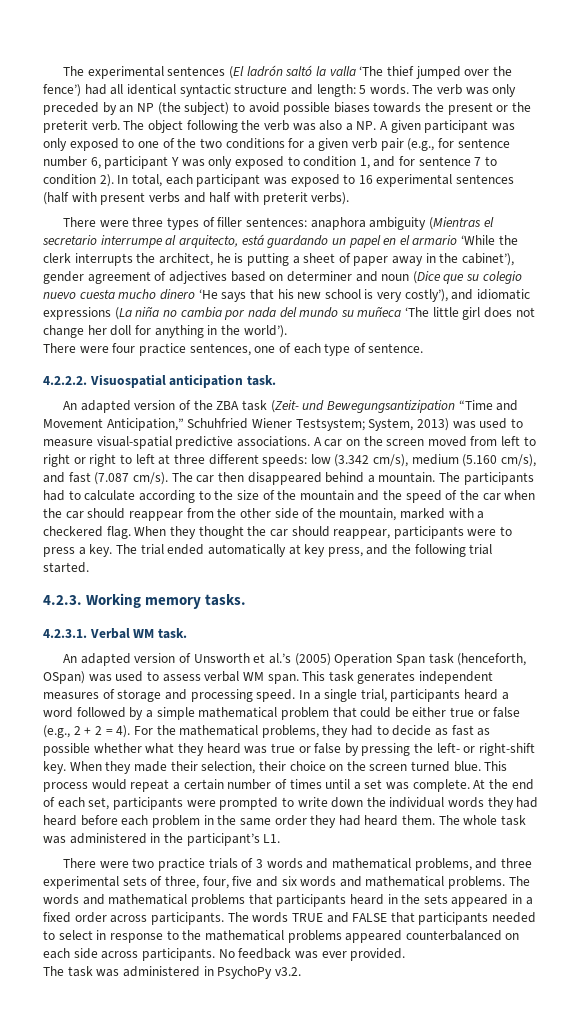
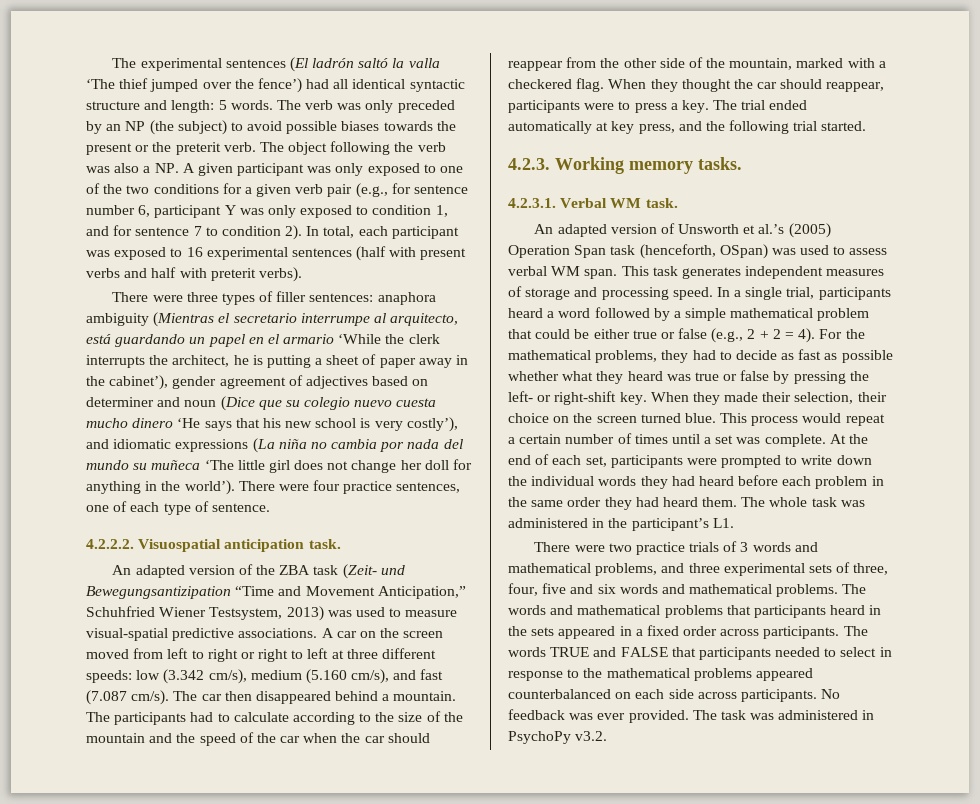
- anaphora ambiguity (Mientras el secretario interrumpe al arquitecto, está guardando un papel en el armario ‘While the clerk interrupts the architect, he is putting a sheet of paper away in the cabinet’), gender agreement of adjectives based on determiner and noun (Dice que su colegio nuevo cuesta mucho dinero ‘He says that his new school is very costly’), and idiomatic expressions (La niña no cambia por nada del mundo su muñeca ‘The little girl does not change her doll for anything in the world’).
- There were four practice sentences, one of each type of sentence.
+ anaphora ambiguity (Mientras el secretario interrumpe al arquitecto, está guardando un papel en el armario ‘While the clerk interrupts the architect, he is putting a sheet of paper away in the cabinet’), gender agreement of adjectives based on determiner and noun (Dice que su colegio nuevo cuesta mucho dinero ‘He says that his new school is very costly’), and idiomatic expressions (La niña no cambia por nada del mundo su muñeca ‘The little girl does not change her doll for anything in the world’). There were four practice sentences, one of each type of sentence.
- An adapted version of the ZBA task (Zeit- und Bewegungsantizipation “Time and Movement Anticipation,” Schuhfried Wiener Testsystem; System, 2013) was used to measure visual-spatial predictive associations.
+ An adapted version of the ZBA task (Zeit- und Bewegungsantizipation “Time and Movement Anticipation,” Schuhfried Wiener Testsystem, 2013) was used to measure visual-spatial predictive associations.
- No feedback was ever provided.
- The task was administered in PsychoPy v3.2.
+ No feedback was ever provided. The task was administered in PsychoPy v3.2.

